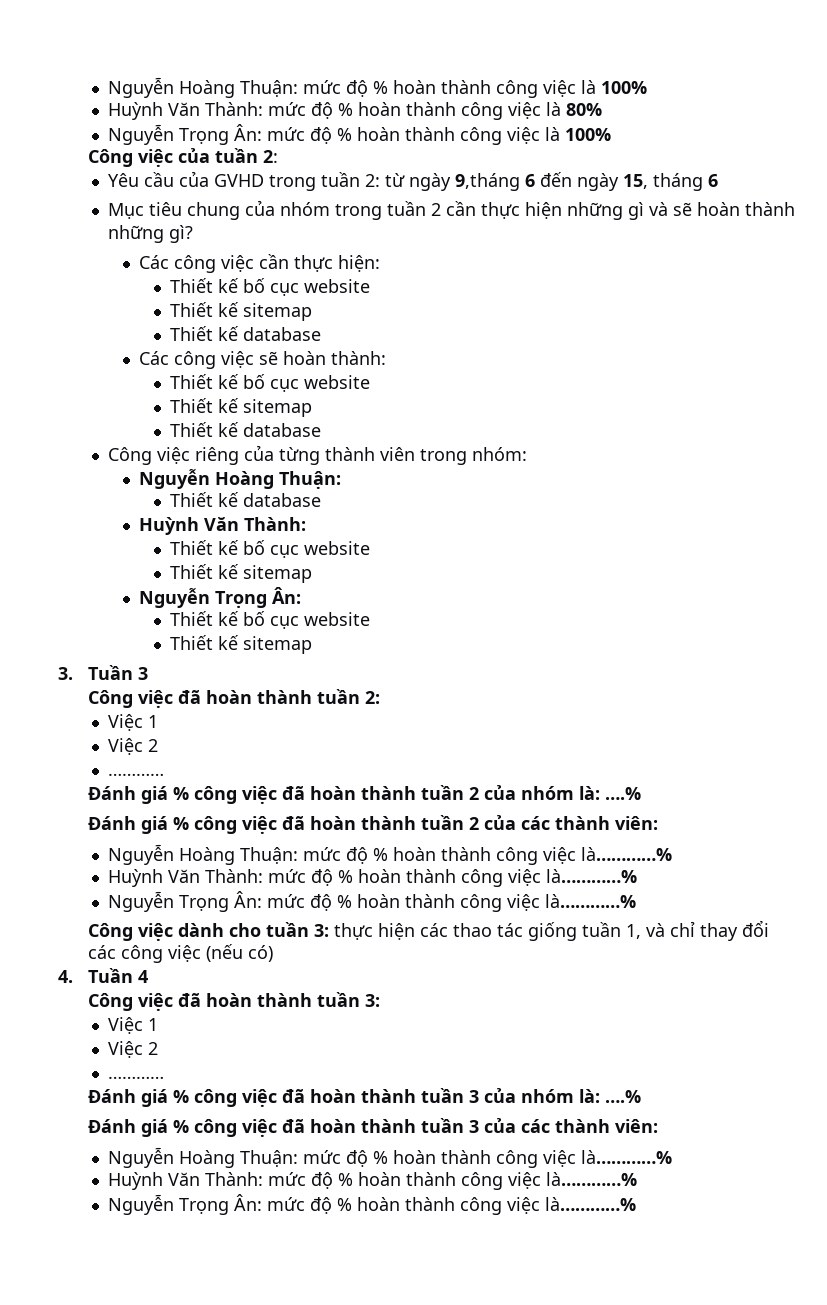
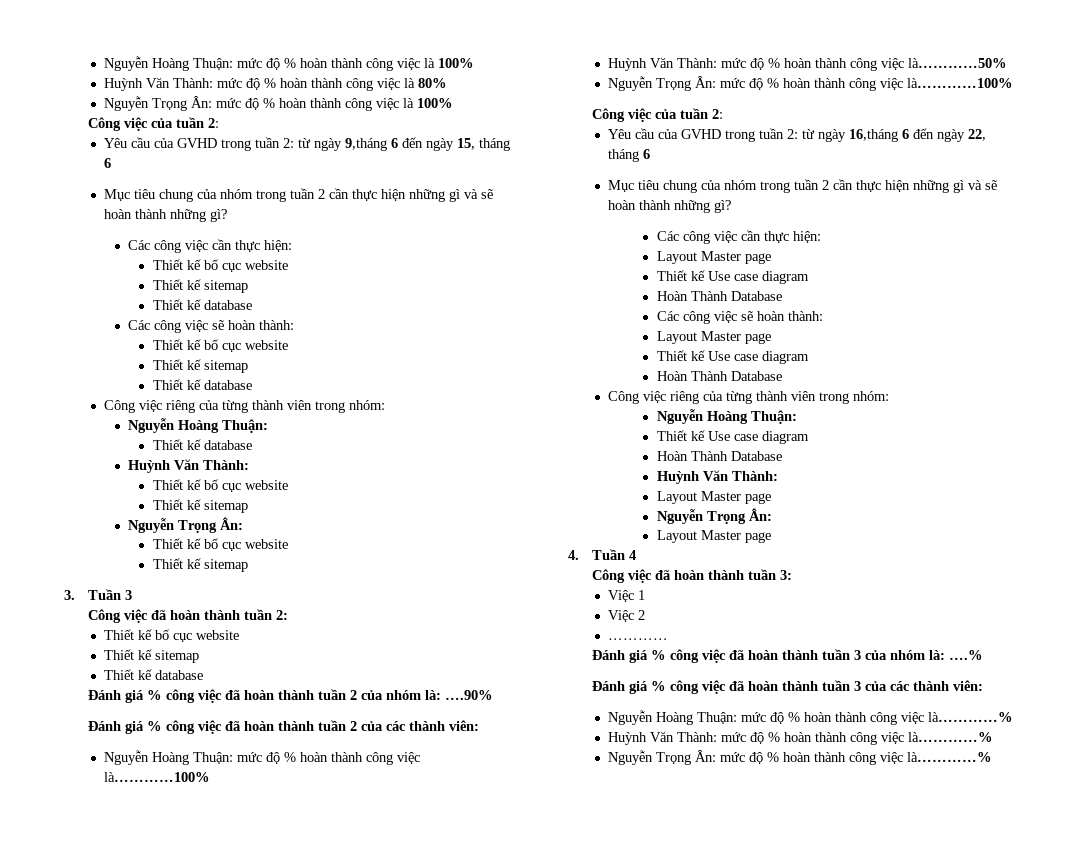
  Công việc đã hoàn thành tuần 2:
- Việc 1
- Việc 2
- …………
+ Thiết kế bố cục website
+ Thiết kế sitemap
+ Thiết kế database
- Đánh giá % công việc đã hoàn thành tuần 2 của nhóm là: ….%
+ Đánh giá % công việc đã hoàn thành tuần 2 của nhóm là: ….90%
  Đánh giá % công việc đã hoàn thành tuần 2 của các thành viên:
- Nguyễn Hoàng Thuận: mức độ % hoàn thành công việc là…………%
- Huỳnh Văn Thành: mức độ % hoàn thành công việc là…………%
- Nguyễn Trọng Ân: mức độ % hoàn thành công việc là…………%
- Công việc dành cho tuần 3: thực hiện các thao tác giống tuần 1, và chỉ thay đổi các công việc (nếu có)
+ Nguyễn Hoàng Thuận: mức độ % hoàn thành công việc là…………100%
+ Huỳnh Văn Thành: mức độ % hoàn thành công việc là…………50%
+ Nguyễn Trọng Ân: mức độ % hoàn thành công việc là…………100%
+ Công việc của tuần 2:
+ Yêu cầu của GVHD trong tuần 2: từ ngày 16,tháng 6 đến ngày 22, tháng 6
+ Mục tiêu chung của nhóm trong tuần 2 cần thực hiện những gì và sẽ hoàn thành những gì?
+ Các công việc cần thực hiện:
+ Layout Master page
+ Thiết kế Use case diagram
+ Hoàn Thành Database
+ Các công việc sẽ hoàn thành:
+ Layout Master page
+ Thiết kế Use case diagram
+ Hoàn Thành Database
+ Công việc riêng của từng thành viên trong nhóm:
+ Nguyễn Hoàng Thuận:
+ Thiết kế Use case diagram
+ Hoàn Thành Database
+ Huỳnh Văn Thành:
+ Layout Master page
+ Nguyễn Trọng Ân:
+ Layout Master page

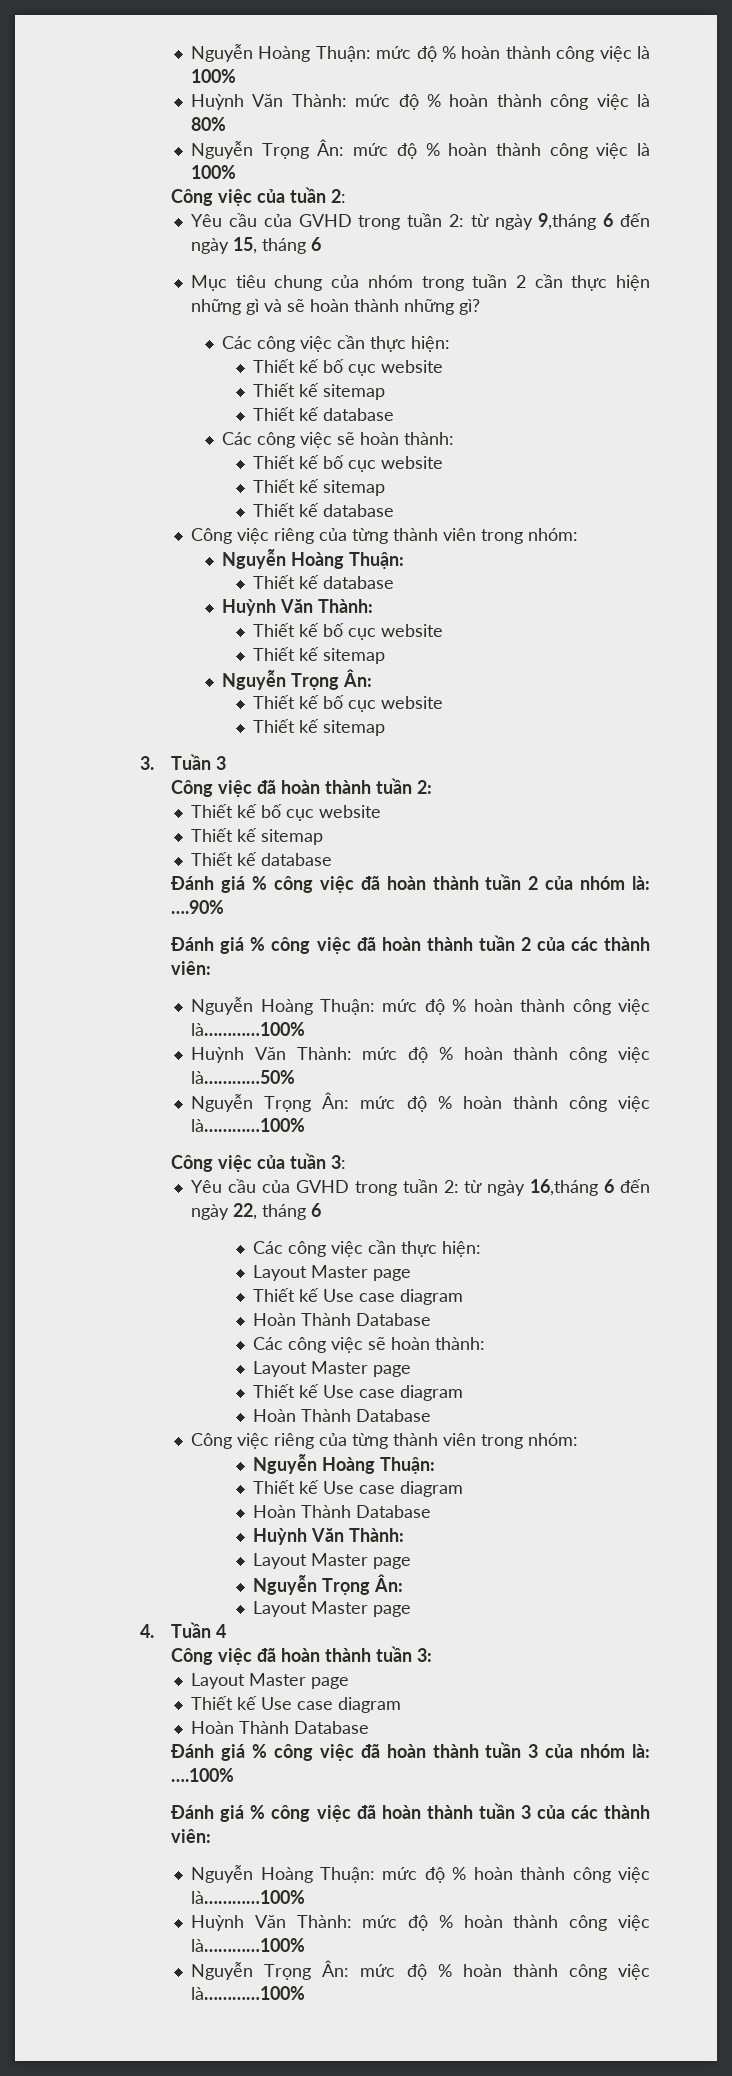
  Huỳnh Văn Thành: mức độ % hoàn thành công việc là…………50%
  Nguyễn Trọng Ân: mức độ % hoàn thành công việc là…………100%
- Công việc của tuần 2:
+ Công việc của tuần 3:
  Yêu cầu của GVHD trong tuần 2: từ ngày 16,tháng 6 đến ngày 22, tháng 6
- Mục tiêu chung của nhóm trong tuần 2 cần thực hiện những gì và sẽ hoàn thành những gì?
  Công việc đã hoàn thành tuần 3:
- Việc 1
- Việc 2
- …………
+ Layout Master page
+ Thiết kế Use case diagram
+ Hoàn Thành Database
- Đánh giá % công việc đã hoàn thành tuần 3 của nhóm là: ….%
+ Đánh giá % công việc đã hoàn thành tuần 3 của nhóm là: ….100%
  Đánh giá % công việc đã hoàn thành tuần 3 của các thành viên:
- Nguyễn Hoàng Thuận: mức độ % hoàn thành công việc là…………%
+ Nguyễn Hoàng Thuận: mức độ % hoàn thành công việc là…………100%
- Huỳnh Văn Thành: mức độ % hoàn thành công việc là…………%
- Nguyễn Trọng Ân: mức độ % hoàn thành công việc là…………%
+ Huỳnh Văn Thành: mức độ % hoàn thành công việc là…………100%
+ Nguyễn Trọng Ân: mức độ % hoàn thành công việc là…………100%

